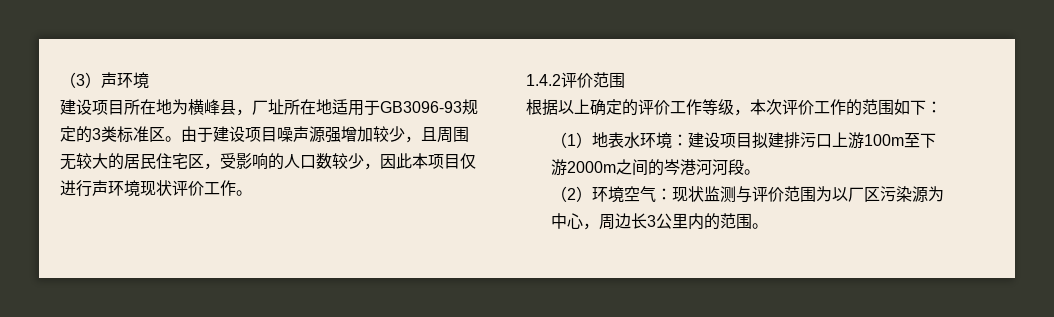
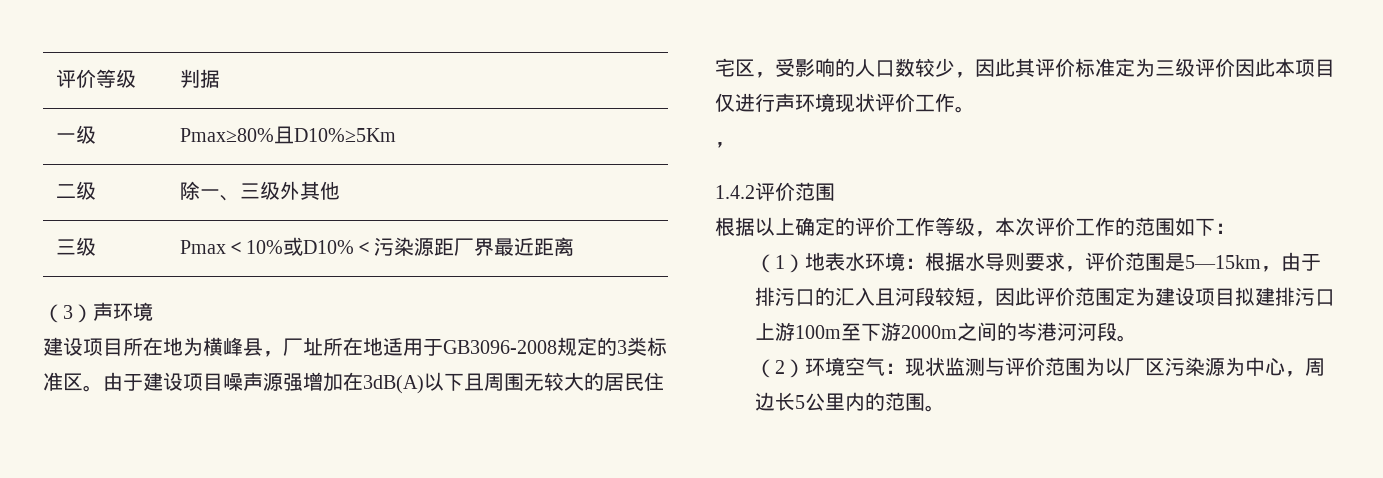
+ 评价等级 | 判据
+ 一级 | Pmax≥80%且D10%≥5Km
+ 二级 | 除一、三级外其他
+ 三级 | Pmax＜10%或D10%＜污染源距厂界最近距离
- 建设项目所在地为横峰县，厂址所在地适用于GB3096-93规定的3类标准区。
+ 建设项目所在地为横峰县，厂址所在地适用于GB3096-2008规定的3类标准区。
- 由于建设项目噪声源强增加较少，且周围无较大的居民住宅区，受影响的人口数较少，因此本项目仅进行声环境现状评价工作。
+ 由于建设项目噪声源强增加在3dB(A)以下且周围无较大的居民住宅区，受影响的人口数较少，因此其评价标准定为三级评价因此本项目仅进行声环境现状评价工作。
+ ，
- （1）地表水环境：建设项目拟建排污口上游100m至下游2000m之间的岑港河河段。
+ （1）地表水环境：根据水导则要求，评价范围是5—15km，由于排污口的汇入且河段较短，因此评价范围定为建设项目拟建排污口上游100m至下游2000m之间的岑港河河段。
- （2）环境空气：现状监测与评价范围为以厂区污染源为中心，周边长3公里内的范围。
+ （2）环境空气：现状监测与评价范围为以厂区污染源为中心，周边长5公里内的范围。

